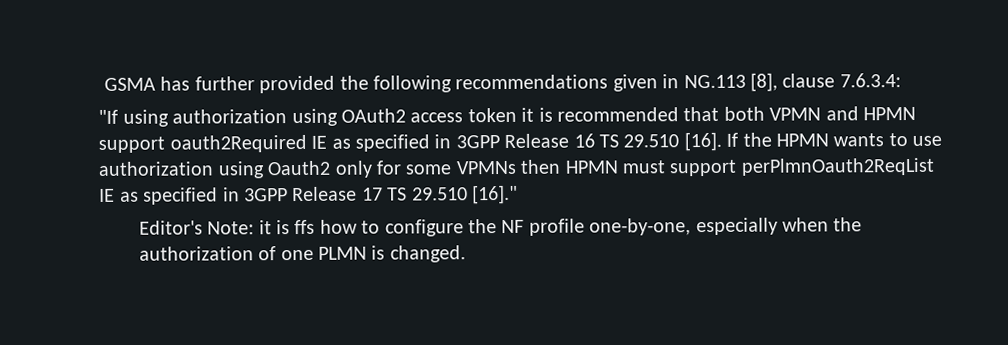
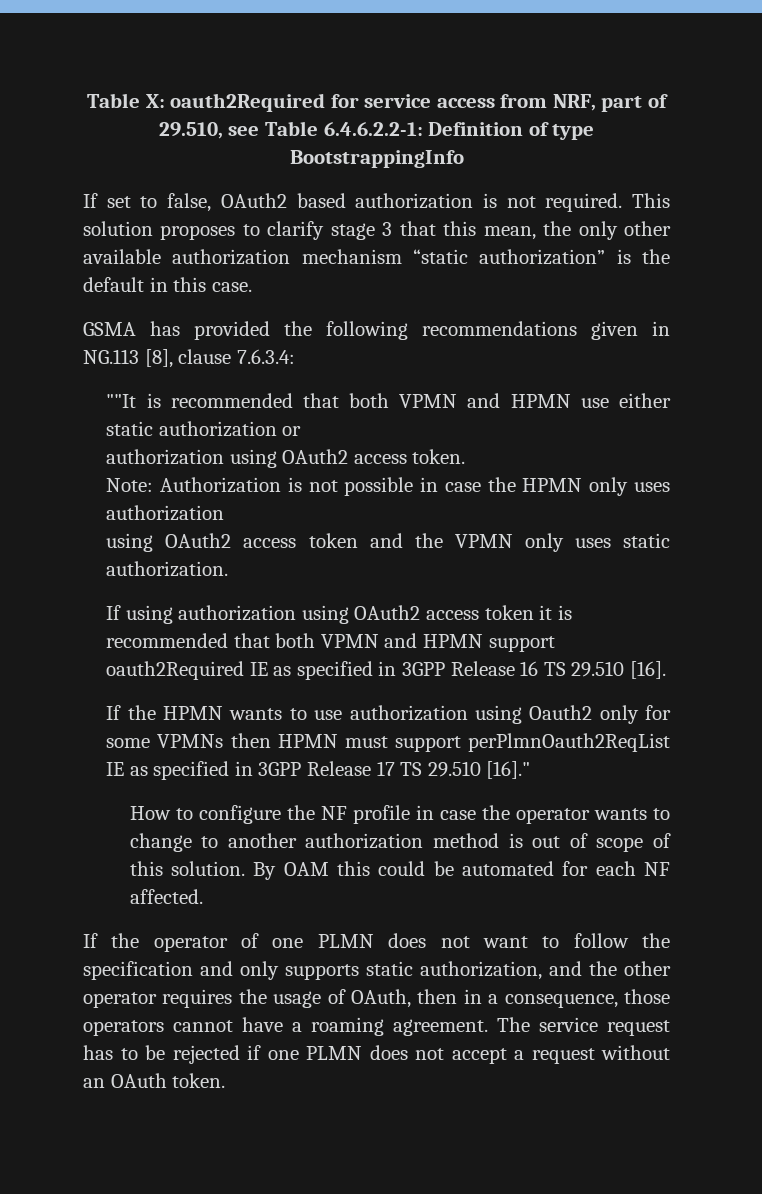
+ Table X: oauth2Required for service access from NRF, part of 29.510, see Table 6.4.6.2.2-1: Definition of type BootstrappingInfo
+ If set to false, OAuth2 based authorization is not required. This solution proposes to clarify stage 3 that this mean, the only other available authorization mechanism “static authorization” is the default in this case.
- GSMA has further provided the following recommendations given in NG.113 [8], clause 7.6.3.4:
+ GSMA has provided the following recommendations given in NG.113 [8], clause 7.6.3.4:
- "If using authorization using OAuth2 access token it is recommended that both VPMN and HPMN support oauth2Required IE as specified in 3GPP Release 16 TS 29.510 [16]. If the HPMN wants to use authorization using Oauth2 only for some VPMNs then HPMN must support perPlmnOauth2ReqList IE as specified in 3GPP Release 17 TS 29.510 [16]."
+ ""It is recommended that both VPMN and HPMN use either static authorization or
+ authorization using OAuth2 access token.
+ Note: Authorization is not possible in case the HPMN only uses authorization
+ using OAuth2 access token and the VPMN only uses static authorization.
+ If using authorization using OAuth2 access token it is recommended that both VPMN and HPMN support oauth2Required IE as specified in 3GPP Release 16 TS 29.510 [16].
+ If the HPMN wants to use authorization using Oauth2 only for some VPMNs then HPMN must support perPlmnOauth2ReqList IE as specified in 3GPP Release 17 TS 29.510 [16]."
- Editor's Note: it is ffs how to configure the NF profile one-by-one, especially when the authorization of one PLMN is changed.
+ How to configure the NF profile in case the operator wants to change to another authorization method is out of scope of this solution. By OAM this could be automated for each NF affected.
+ If the operator of one PLMN does not want to follow the specification and only supports static authorization, and the other operator requires the usage of OAuth, then in a consequence, those operators cannot have a roaming agreement. The service request has to be rejected if one PLMN does not accept a request without an OAuth token.

